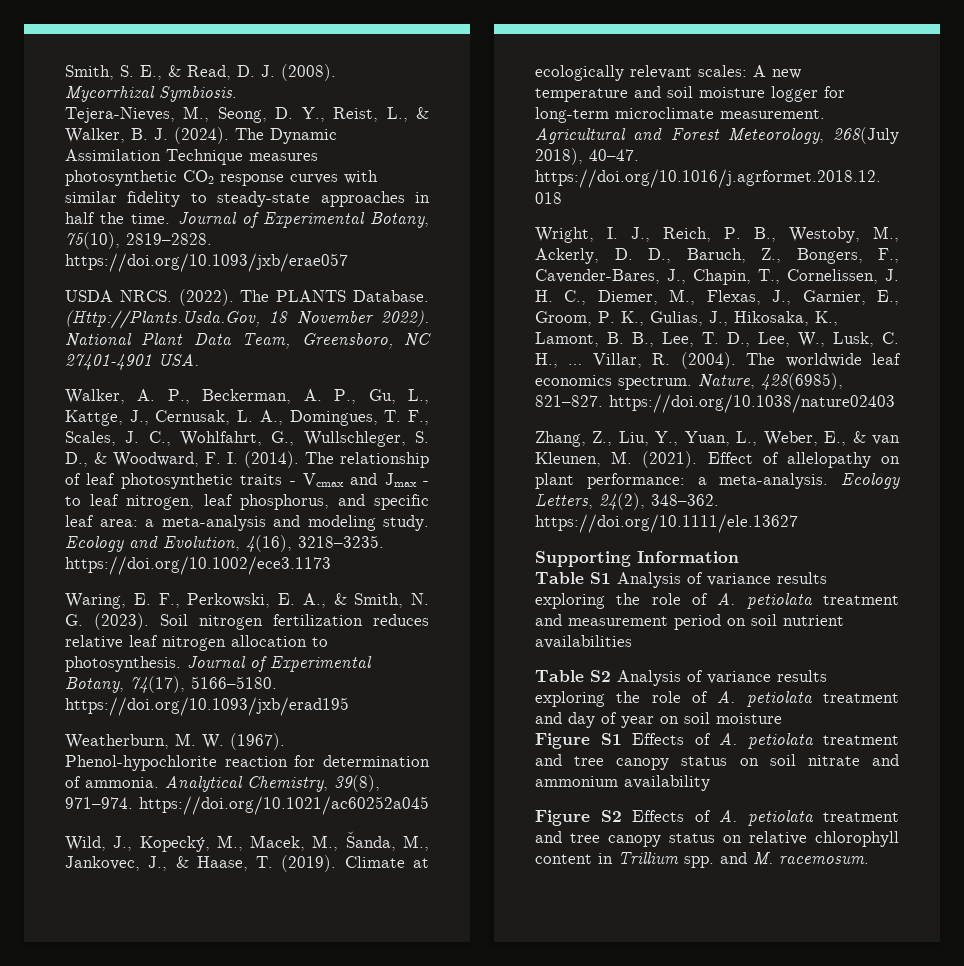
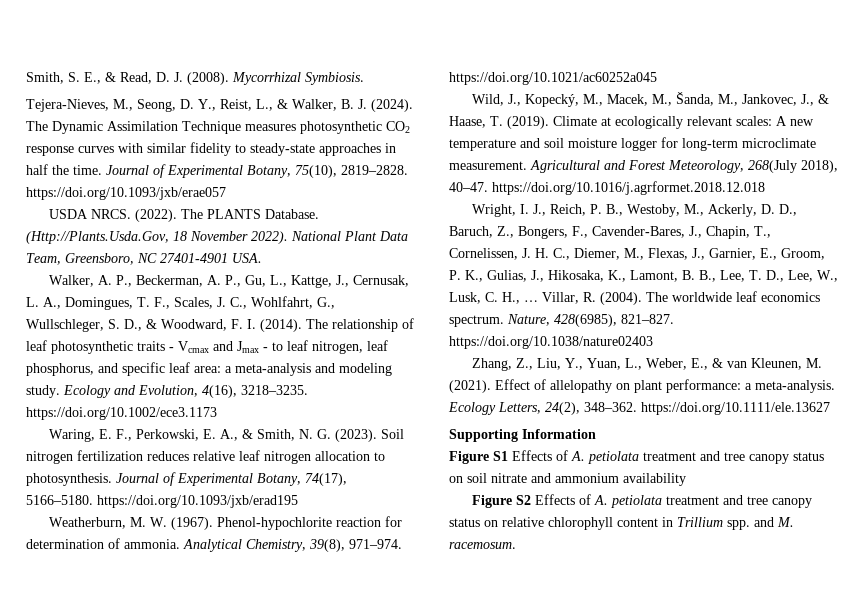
- Table S1 Analysis of variance results exploring the role of A. petiolata treatment and measurement period on soil nutrient availabilities
- Table S2 Analysis of variance results exploring the role of A. petiolata treatment and day of year on soil moisture

